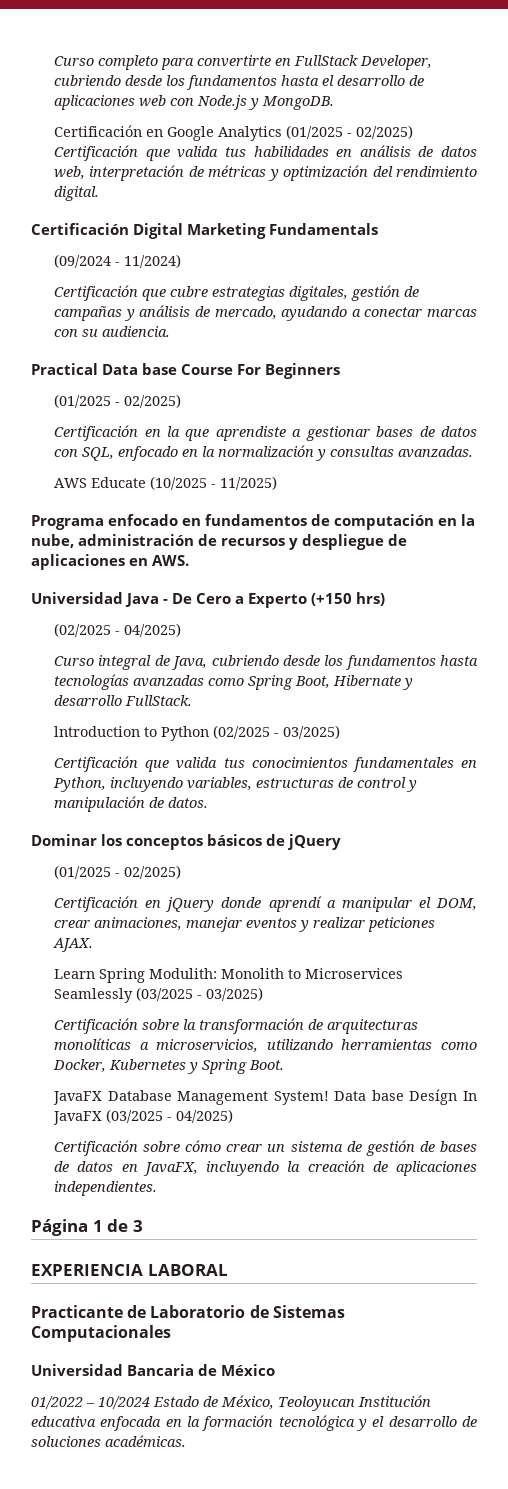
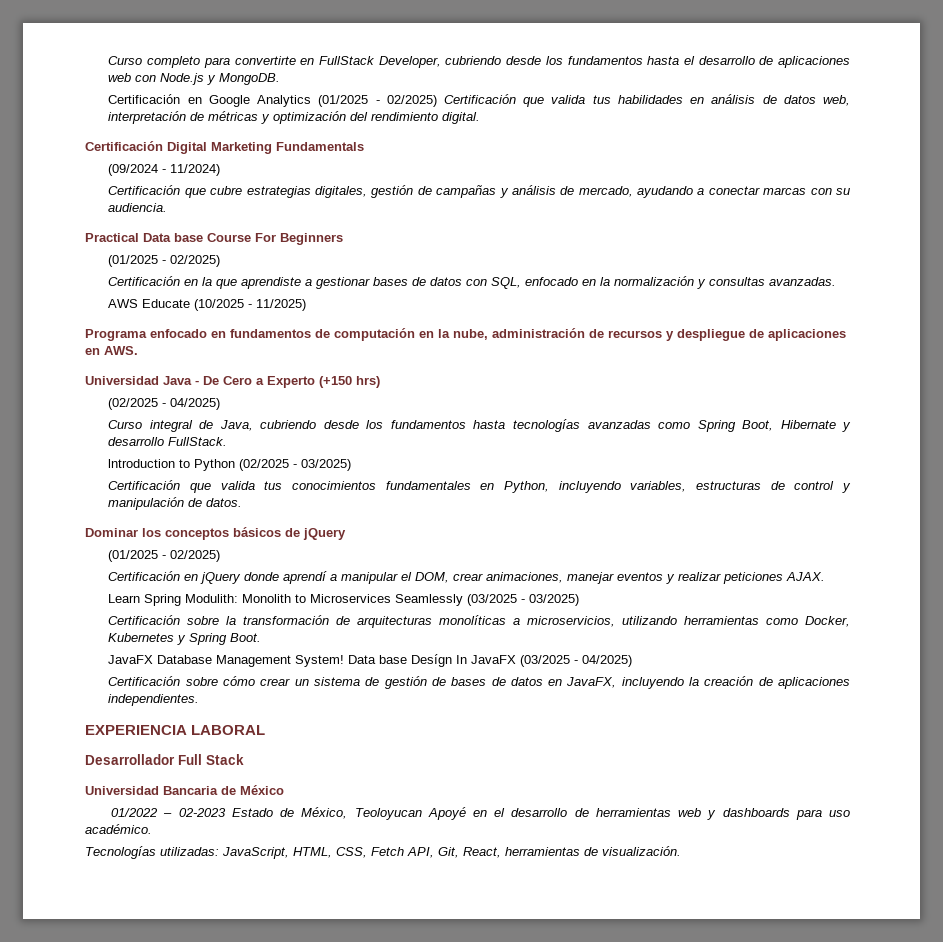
- Página 1 de 3
  EXPERIENCIA LABORAL
- Practicante de Laboratorio de Sistemas Computacionales
+ Desarrollador Full Stack
- 01/2022 – 10/2024 Estado de México, Teoloyucan Institución educativa enfocada en la formación tecnológica y el desarrollo de soluciones académicas.
+ 01/2022 – 02-2023 Estado de México, Teoloyucan Apoyé en el desarrollo de herramientas web y dashboards para uso académico.
+ Tecnologías utilizadas: JavaScript, HTML, CSS, Fetch API, Git, React, herramientas de visualización.

